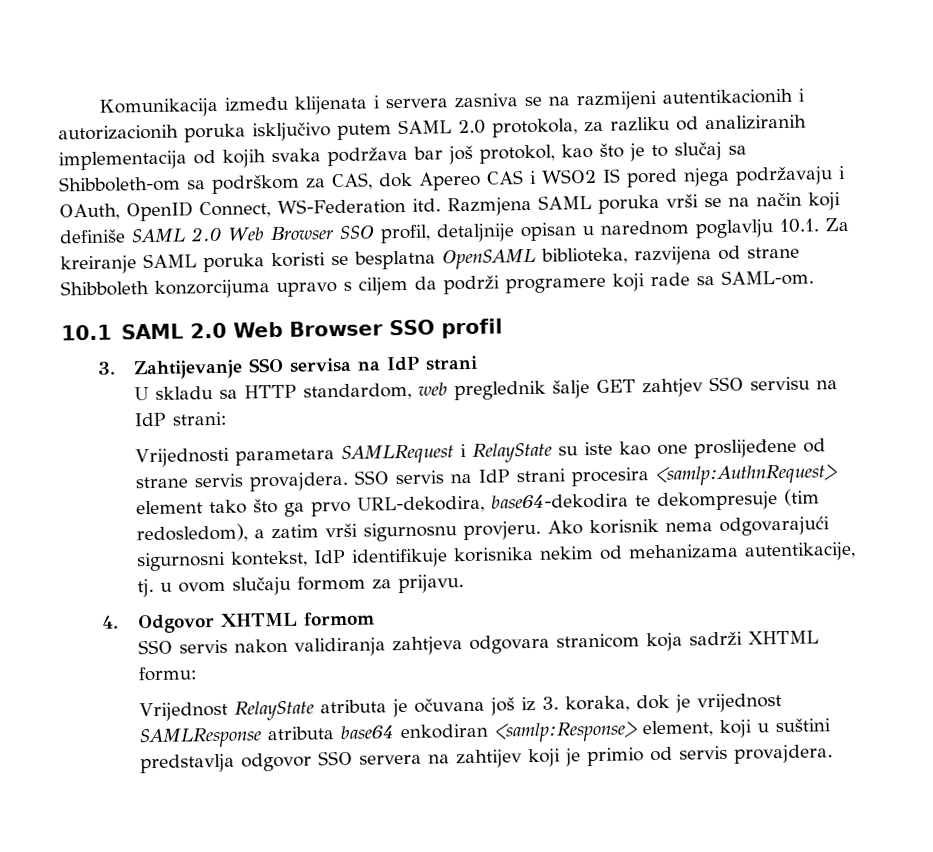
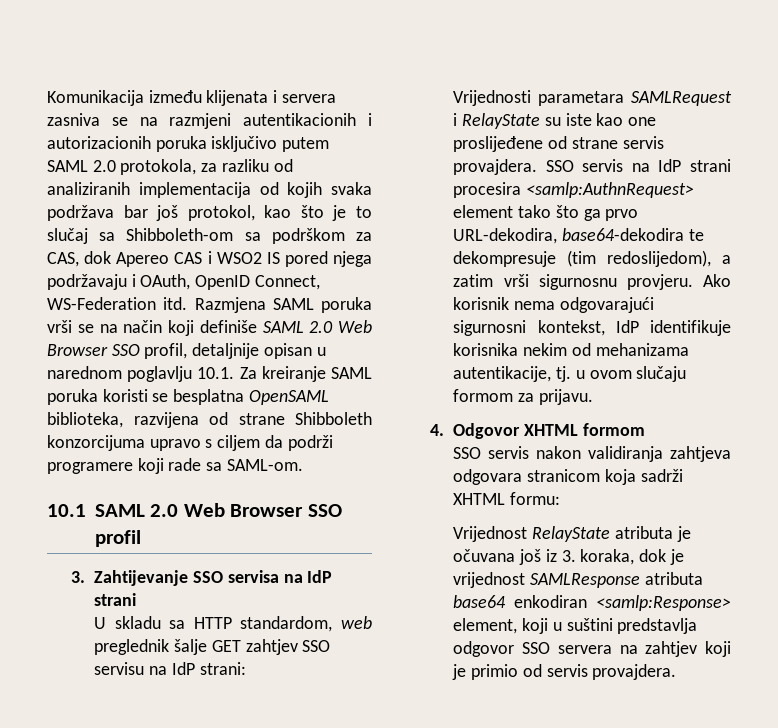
- Komunikacija između klijenata i servera zasniva se na razmijeni autentikacionih i autorizacionih poruka isključivo putem SAML 2.0 protokola, za razliku od analiziranih implementacija od kojih svaka podržava bar još protokol, kao što je to slučaj sa Shibboleth-om sa podrškom za CAS, dok Apereo CAS i WSO2 IS pored njega podržavaju i OAuth, OpenID Connect, WS-Federation itd.
+ Komunikacija između klijenata i servera zasniva se na razmjeni autentikacionih i autorizacionih poruka isključivo putem SAML 2.0 protokola, za razliku od analiziranih implementacija od kojih svaka podržava bar još protokol, kao što je to slučaj sa Shibboleth-om sa podrškom za CAS, dok Apereo CAS i WSO2 IS pored njega podržavaju i OAuth, OpenID Connect, WS-Federation itd.
- SSO servis na IdP strani procesira <samlp:AuthnRequest> element tako što ga prvo URL-dekodira, base64-dekodira te dekompresuje (tim redosledom), a zatim vrši sigurnosnu provjeru.
+ SSO servis na IdP strani procesira <samlp:AuthnRequest> element tako što ga prvo URL-dekodira, base64-dekodira te dekompresuje (tim redoslijedom), a zatim vrši sigurnosnu provjeru.
- Vrijednost RelayState atributa je očuvana još iz 3. koraka, dok je vrijednost SAMLResponse atributa base64 enkodiran <samlp:Response> element, koji u suštini predstavlja odgovor SSO servera na zahtijev koji je primio od servis provajdera.
+ Vrijednost RelayState atributa je očuvana još iz 3. koraka, dok je vrijednost SAMLResponse atributa base64 enkodiran <samlp:Response> element, koji u suštini predstavlja odgovor SSO servera na zahtjev koji je primio od servis provajdera.

